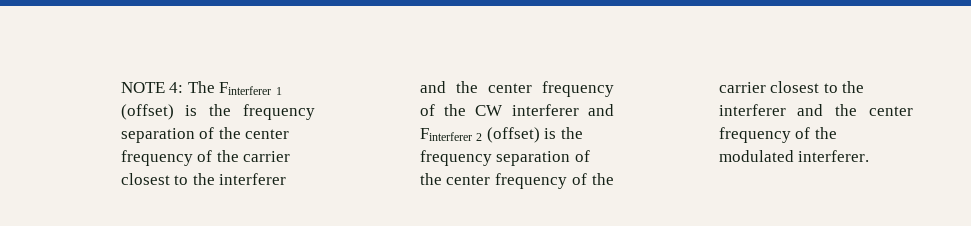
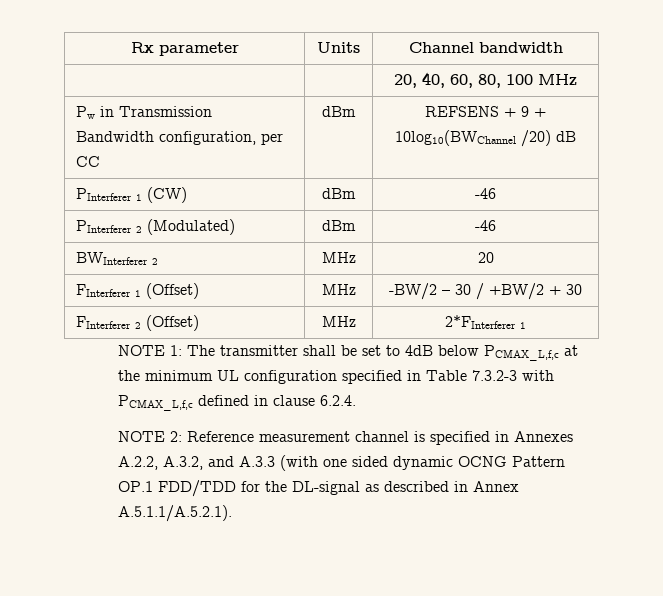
- NOTE 4: The Finterferer 1 (offset) is the frequency separation of the center frequency of the carrier closest to the interferer and the center frequency of the CW interferer and Finterferer 2 (offset) is the frequency separation of the center frequency of the carrier closest to the interferer and the center frequency of the modulated interferer.
+ Rx parameter | Units | Channel bandwidth
+ | | 20, 40, 60, 80, 100 MHz
+ Pw in Transmission Bandwidth configuration, per CC | dBm | REFSENS + 9 + 10log10(BWChannel /20) dB
+ PInterferer 1 (CW) | dBm | -46
+ PInterferer 2 (Modulated) | dBm | -46
+ BWInterferer 2 | MHz | 20
+ FInterferer 1 (Offset) | MHz | -BW/2 – 30 / +BW/2 + 30
+ FInterferer 2 (Offset) | MHz | 2*FInterferer 1
+ NOTE 1: The transmitter shall be set to 4dB below PCMAX_L,f,c at the minimum UL configuration specified in Table 7.3.2-3 with PCMAX_L,f,c defined in clause 6.2.4.
+ NOTE 2: Reference measurement channel is specified in Annexes A.2.2, A.3.2, and A.3.3 (with one sided dynamic OCNG Pattern OP.1 FDD/TDD for the DL-signal as described in Annex A.5.1.1/A.5.2.1).

